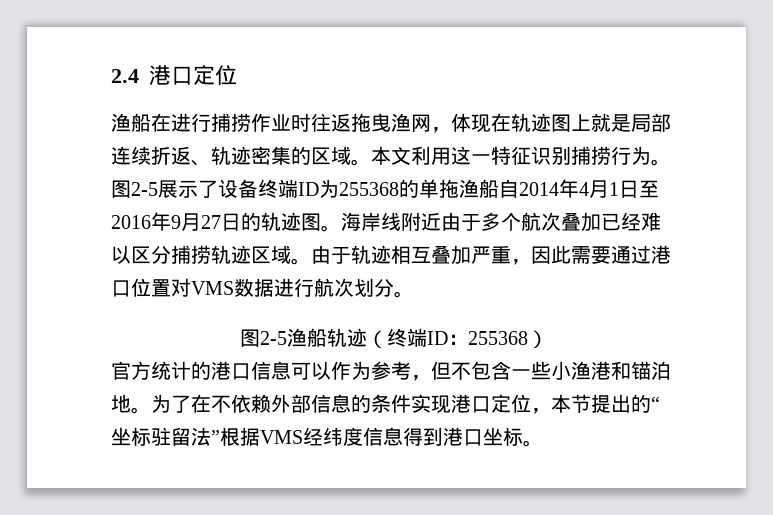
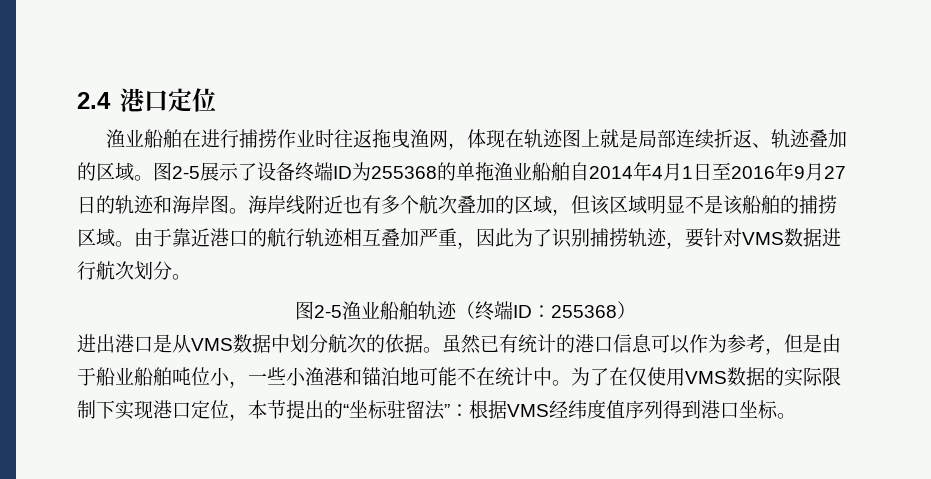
- 渔船在进行捕捞作业时往返拖曳渔网，体现在轨迹图上就是局部连续折返、轨迹密集的区域。
+ 渔业船舶在进行捕捞作业时往返拖曳渔网，体现在轨迹图上就是局部连续折返、轨迹叠加的区域。
- 本文利用这一特征识别捕捞行为。
- 图2-5展示了设备终端ID为255368的单拖渔船自2014年4月1日至2016年9月27日的轨迹图。
+ 图2-5展示了设备终端ID为255368的单拖渔业船舶自2014年4月1日至2016年9月27日的轨迹和海岸图。
- 海岸线附近由于多个航次叠加已经难以区分捕捞轨迹区域。由于轨迹相互叠加严重，因此需要通过港口位置对VMS数据进行航次划分。
+ 海岸线附近也有多个航次叠加的区域，但该区域明显不是该船舶的捕捞区域。由于靠近港口的航行轨迹相互叠加严重，因此为了识别捕捞轨迹，要针对VMS数据进行航次划分。
- 图2-5渔船轨迹（终端ID：255368）
+ 图2-5渔业船舶轨迹（终端ID：255368）
- 官方统计的港口信息可以作为参考，但不包含一些小渔港和锚泊地。为了在不依赖外部信息的条件实现港口定位，本节提出的“坐标驻留法”根据VMS经纬度信息得到港口坐标。
+ 进出港口是从VMS数据中划分航次的依据。虽然已有统计的港口信息可以作为参考，但是由于船业船舶吨位小，一些小渔港和锚泊地可能不在统计中。为了在仅使用VMS数据的实际限制下实现港口定位，本节提出的“坐标驻留法”：根据VMS经纬度值序列得到港口坐标。

